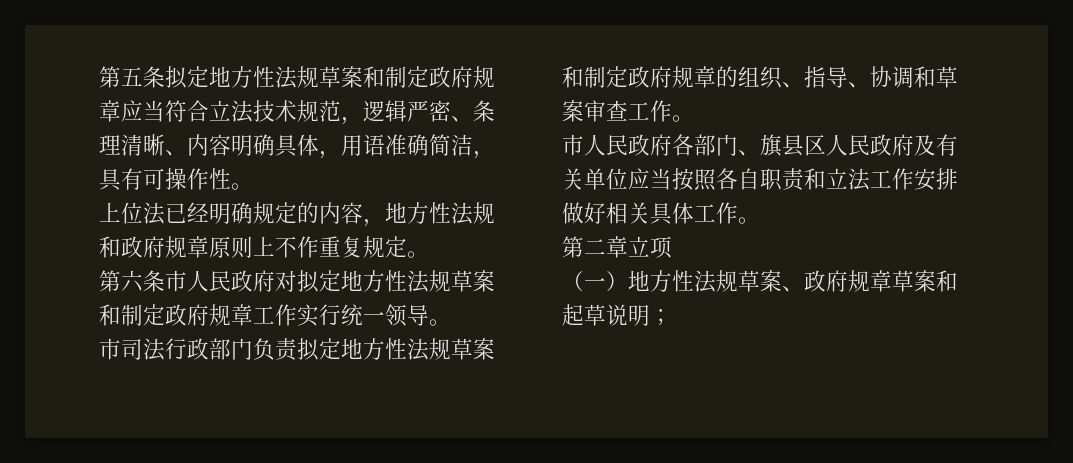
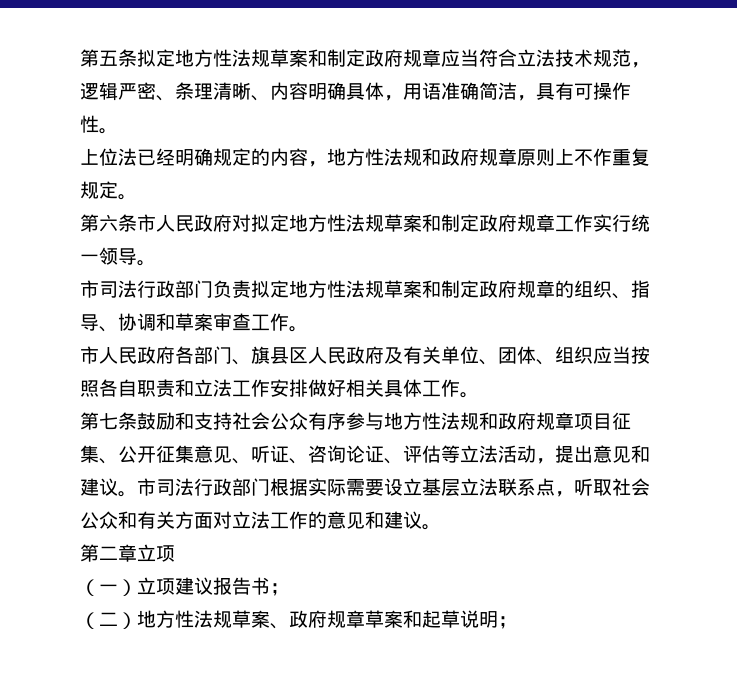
- 市人民政府各部门、旗县区人民政府及有关单位应当按照各自职责和立法工作安排做好相关具体工作。
+ 市人民政府各部门、旗县区人民政府及有关单位、团体、组织应当按照各自职责和立法工作安排做好相关具体工作。
+ 第七条鼓励和支持社会公众有序参与地方性法规和政府规章项目征集、公开征集意见、听证、咨询论证、评估等立法活动，提出意见和建议。市司法行政部门根据实际需要设立基层立法联系点，听取社会公众和有关方面对立法工作的意见和建议。
- （一）地方性法规草案、政府规章草案和起草说明；
+ （一）立项建议报告书；
+ （二）地方性法规草案、政府规章草案和起草说明；

